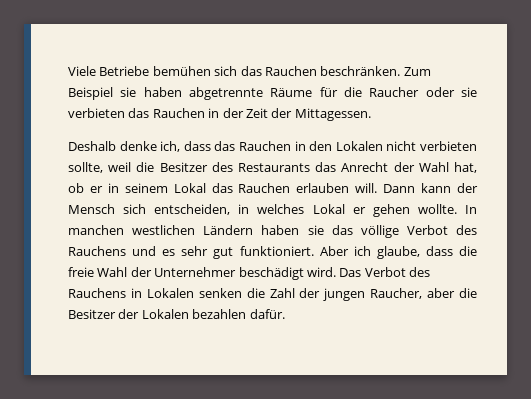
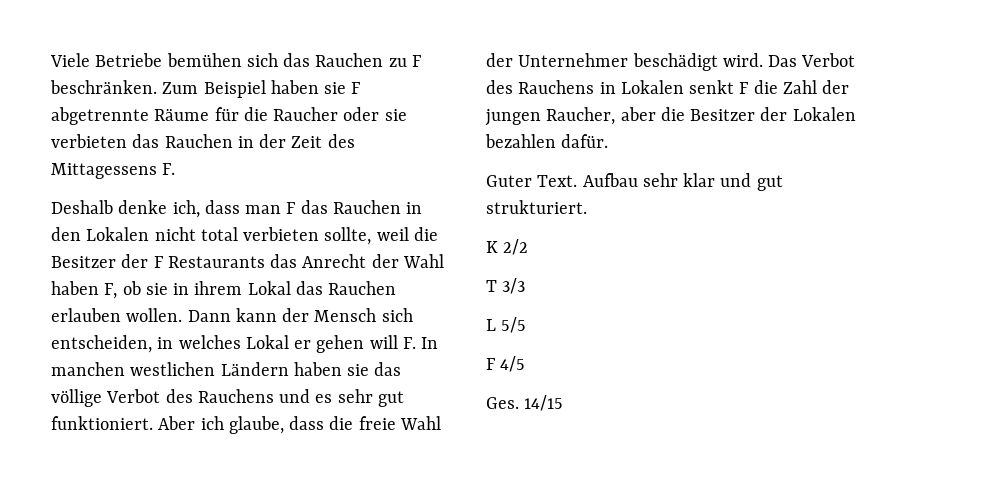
- Viele Betriebe bemühen sich das Rauchen beschränken.
+ Viele Betriebe bemühen sich das Rauchen zu F beschränken.
- Zum Beispiel sie haben abgetrennte Räume für die Raucher oder sie verbieten das Rauchen in der Zeit der Mittagessen.
+ Zum Beispiel haben sie F abgetrennte Räume für die Raucher oder sie verbieten das Rauchen in der Zeit des Mittagessens F.
- Deshalb denke ich, dass das Rauchen in den Lokalen nicht verbieten sollte, weil die Besitzer des Restaurants das Anrecht der Wahl hat, ob er in seinem Lokal das Rauchen erlauben will.
+ Deshalb denke ich, dass man F das Rauchen in den Lokalen nicht total verbieten sollte, weil die Besitzer der F Restaurants das Anrecht der Wahl haben F, ob sie in ihrem Lokal das Rauchen erlauben wollen.
- Dann kann der Mensch sich entscheiden, in welches Lokal er gehen wollte. In manchen westlichen Ländern haben sie das völlige Verbot des Rauchens und es sehr gut funktioniert.
+ Dann kann der Mensch sich entscheiden, in welches Lokal er gehen will F. In manchen westlichen Ländern haben sie das völlige Verbot des Rauchens und es sehr gut funktioniert.
- Das Verbot des Rauchens in Lokalen senken die Zahl der jungen Raucher, aber die Besitzer der Lokalen bezahlen dafür.
+ Das Verbot des Rauchens in Lokalen senkt F die Zahl der jungen Raucher, aber die Besitzer der Lokalen bezahlen dafür.
+ Guter Text. Aufbau sehr klar und gut strukturiert.
+ K 2/2
+ T 3/3
+ L 5/5
+ F 4/5
+ Ges. 14/15

